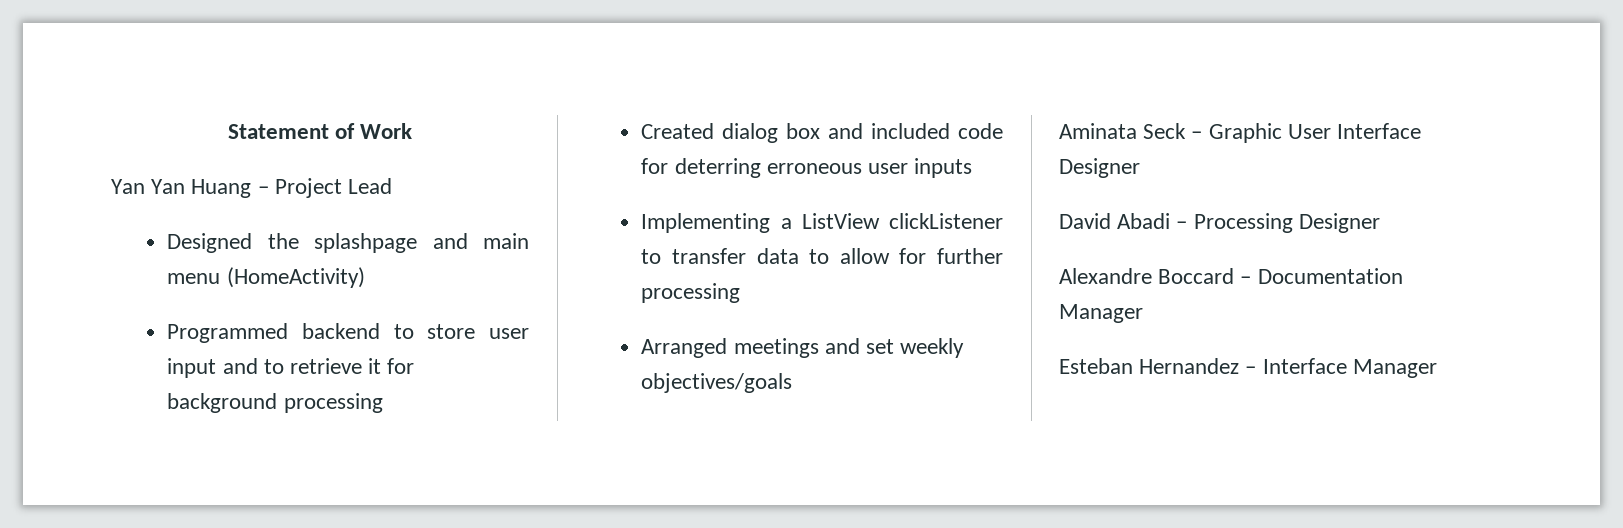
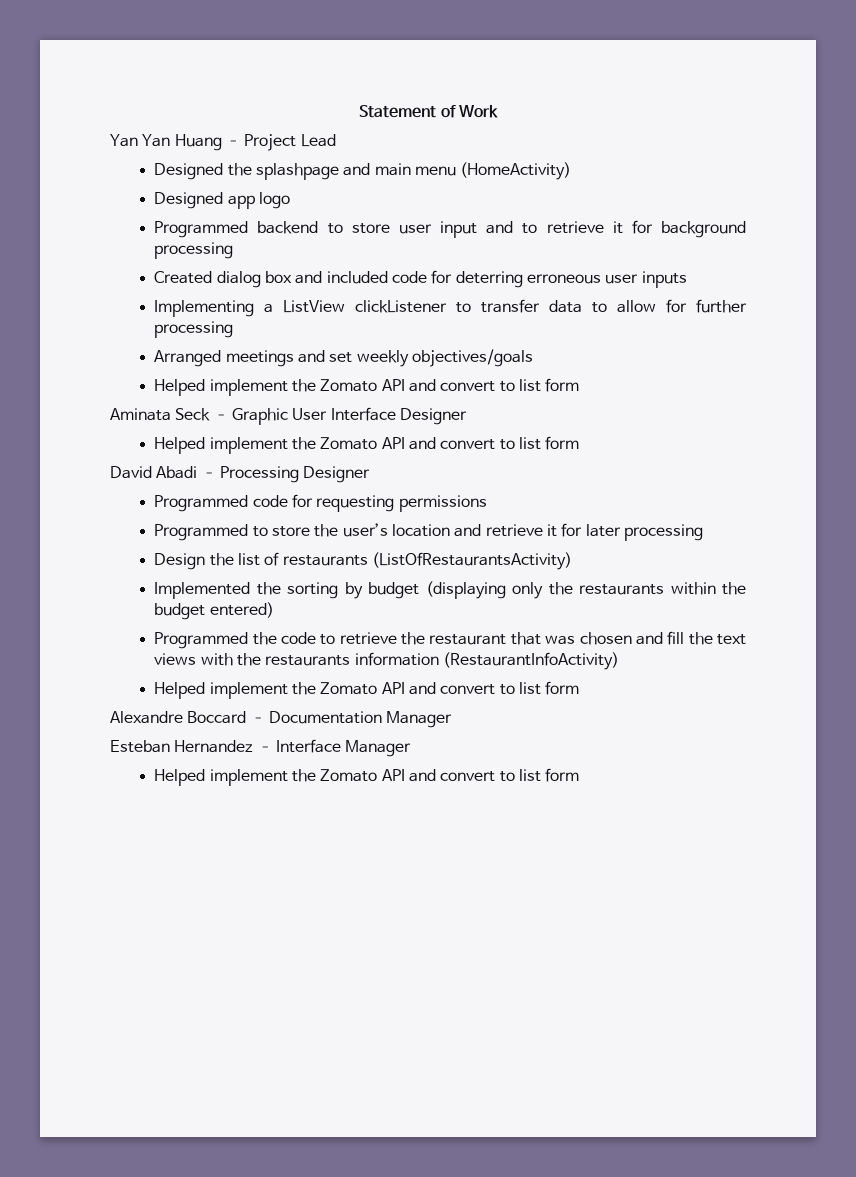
+ Designed app logo
  Arranged meetings and set weekly objectives/goals
+ Helped implement the Zomato API and convert to list form
  Aminata Seck – Graphic User Interface Designer
+ Helped implement the Zomato API and convert to list form
+ Programmed code for requesting permissions
+ Programmed to store the user’s location and retrieve it for later processing
+ Design the list of restaurants (ListOfRestaurantsActivity)
+ Implemented the sorting by budget (displaying only the restaurants within the budget entered)
+ Programmed the code to retrieve the restaurant that was chosen and fill the text views with the restaurants information (RestaurantInfoActivity)
+ Helped implement the Zomato API and convert to list form
  Esteban Hernandez – Interface Manager
+ Helped implement the Zomato API and convert to list form

